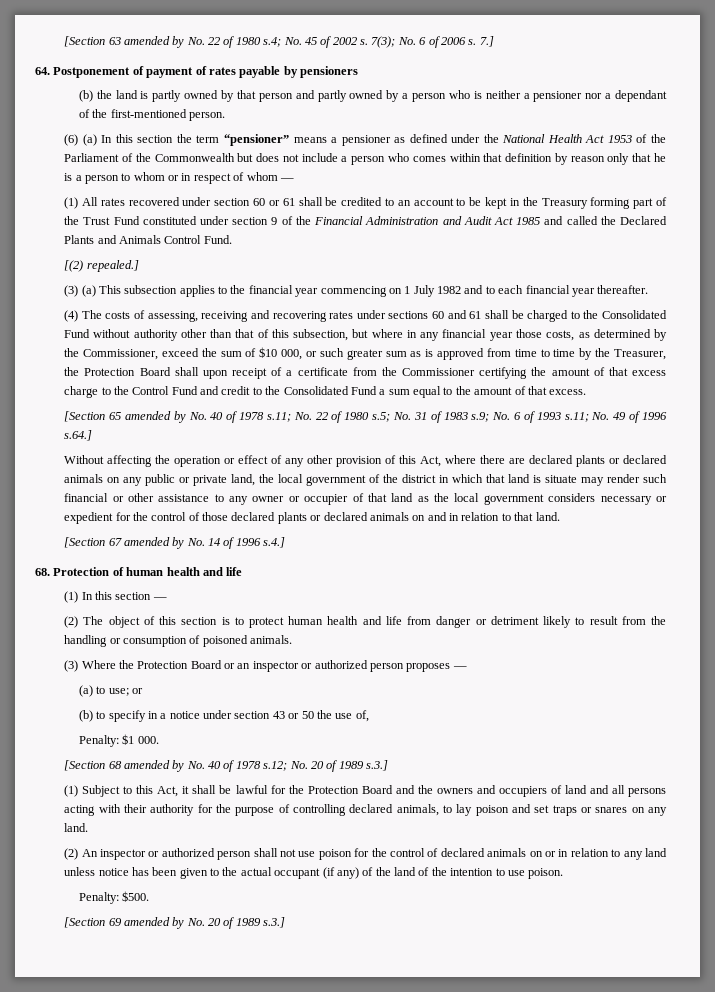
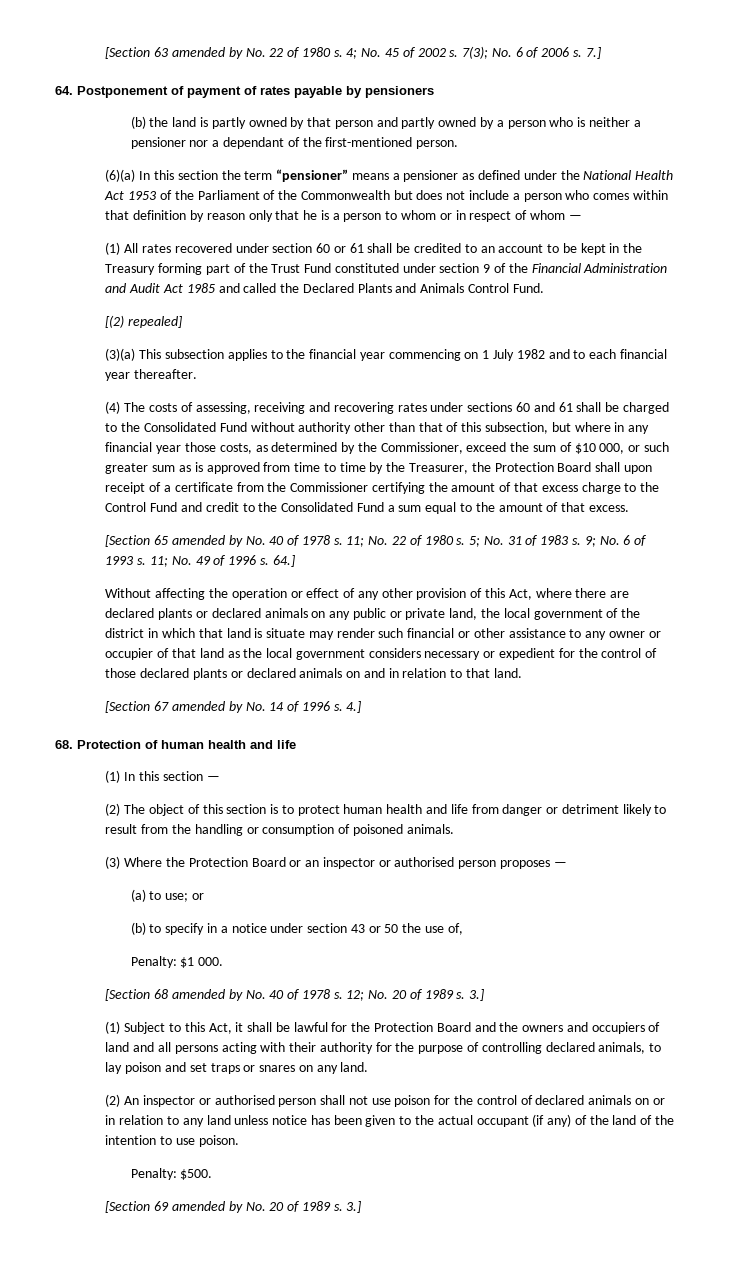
- [Section 63 amended by No. 22 of 1980 s.4; No. 45 of 2002 s.
+ [Section 63 amended by No. 22 of 1980 s. 4; No. 45 of 2002 s.
- (6) (a) In this section the term “pensioner” means a pensioner as defined under the National Health Act 1953 of the Parliament of the Commonwealth but does not include a person who comes within that definition by reason only that he is a person to whom or in respect of whom —
+ (6)(a) In this section the term “pensioner” means a pensioner as defined under the National Health Act 1953 of the Parliament of the Commonwealth but does not include a person who comes within that definition by reason only that he is a person to whom or in respect of whom —
- [(2) repealed.]
- (3) (a) This subsection applies to the financial year commencing on 1 July 1982 and to each financial year thereafter.
+ [(2) repealed]
+ (3)(a) This subsection applies to the financial year commencing on 1 July 1982 and to each financial year thereafter.
- [Section 65 amended by No. 40 of 1978 s.11; No. 22 of 1980 s.5; No. 31 of 1983 s.9; No. 6 of 1993 s.11; No. 49 of 1996 s.64.]
+ [Section 65 amended by No. 40 of 1978 s. 11; No. 22 of 1980 s. 5; No. 31 of 1983 s. 9; No. 6 of 1993 s. 11; No. 49 of 1996 s. 64.]
- [Section 67 amended by No. 14 of 1996 s.4.]
+ [Section 67 amended by No. 14 of 1996 s. 4.]
- (3) Where the Protection Board or an inspector or authorized person proposes —
+ (3) Where the Protection Board or an inspector or authorised person proposes —
- [Section 68 amended by No. 40 of 1978 s.12; No. 20 of 1989 s.3.]
+ [Section 68 amended by No. 40 of 1978 s. 12; No. 20 of 1989 s. 3.]
- (2) An inspector or authorized person shall not use poison for the control of declared animals on or in relation to any land unless notice has been given to the actual occupant (if any) of the land of the intention to use poison.
+ (2) An inspector or authorised person shall not use poison for the control of declared animals on or in relation to any land unless notice has been given to the actual occupant (if any) of the land of the intention to use poison.
- [Section 69 amended by No. 20 of 1989 s.3.]
+ [Section 69 amended by No. 20 of 1989 s. 3.]

